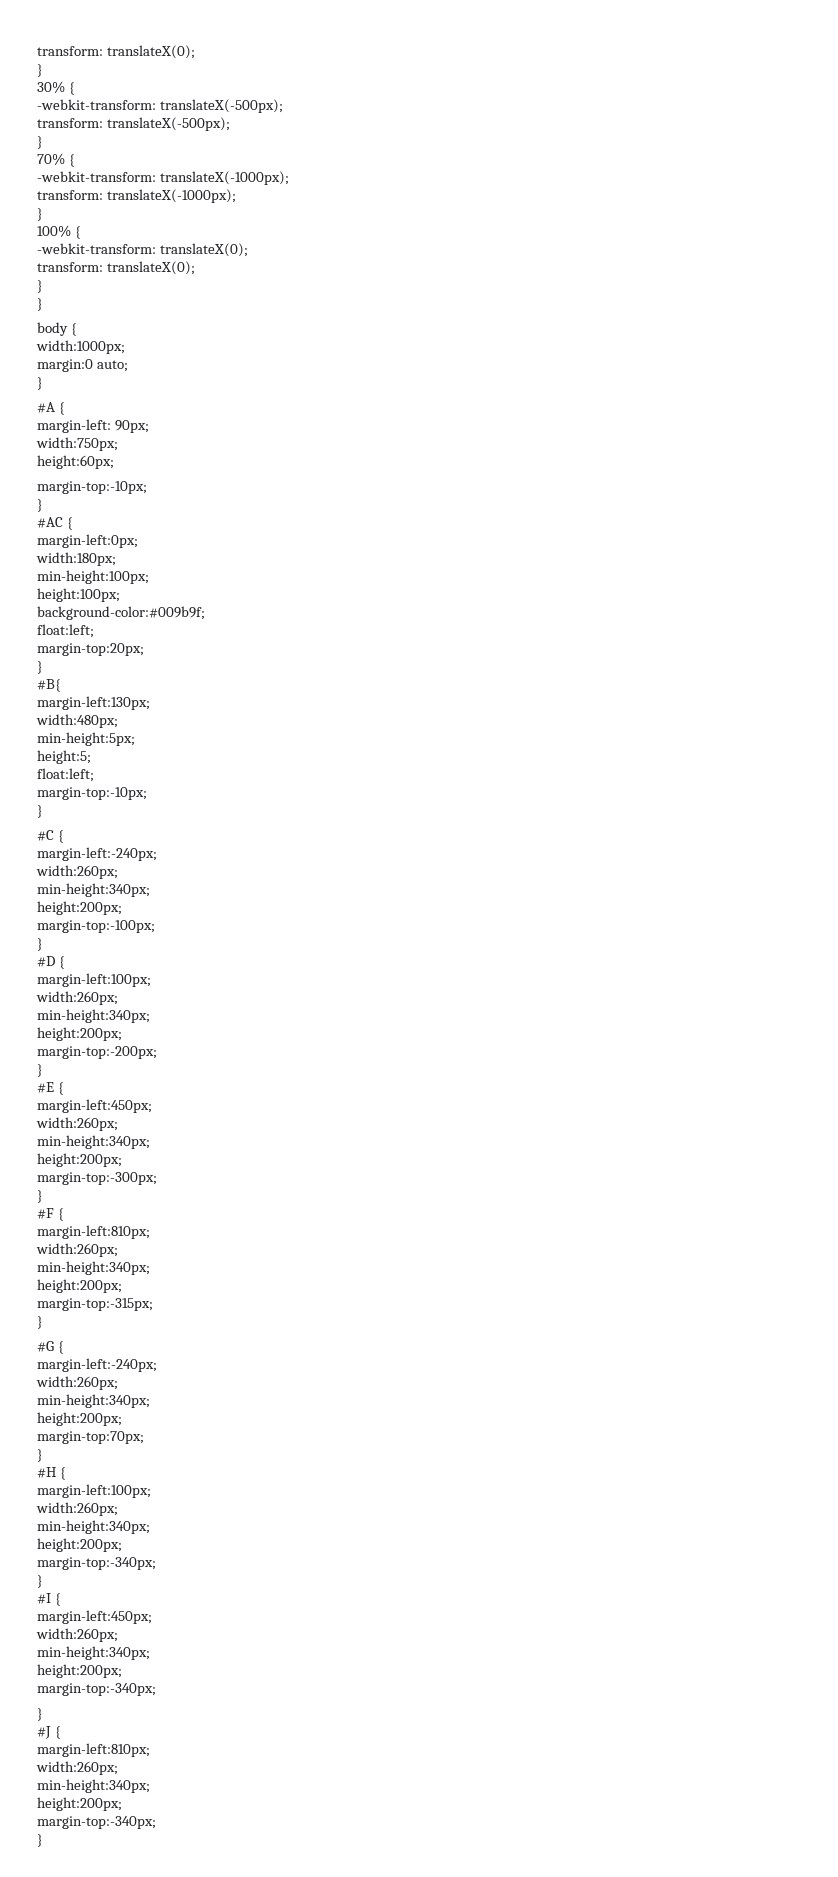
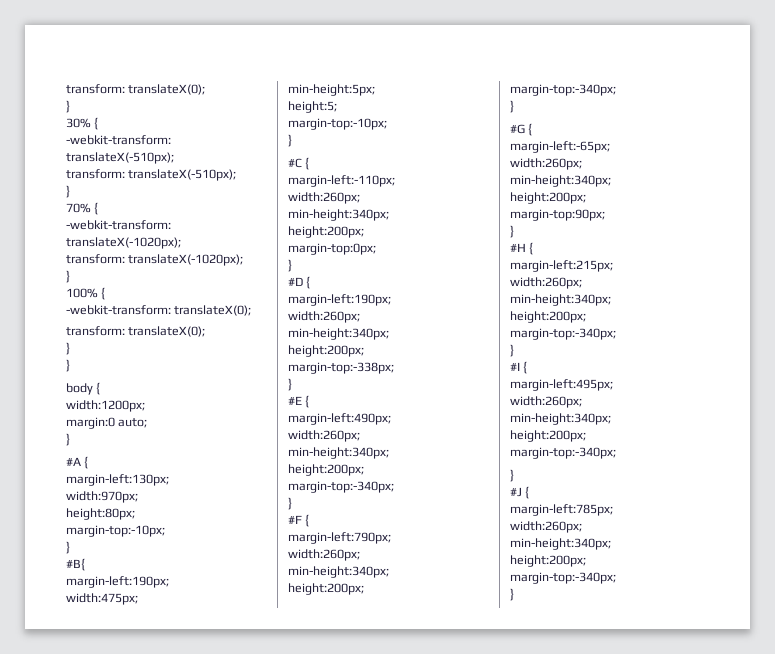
- -webkit-transform: translateX(-500px);
- transform: translateX(-500px);
+ -webkit-transform: translateX(-510px);
+ transform: translateX(-510px);
- -webkit-transform: translateX(-1000px);
- transform: translateX(-1000px);
+ -webkit-transform: translateX(-1020px);
+ transform: translateX(-1020px);
- width:1000px;
+ width:1200px;
- margin-left: 90px;
- width:750px;
- height:60px;
+ margin-left:130px;
+ width:970px;
+ height:80px;
  margin-top:-10px;
- }
- #AC {
- margin-left:0px;
- width:180px;
- min-height:100px;
- height:100px;
- background-color:#009b9f;
- float:left;
- margin-top:20px;
  #B{
- margin-left:130px;
- width:480px;
+ margin-left:190px;
+ width:475px;
  height:5;
- float:left;
  #C {
- margin-left:-240px;
+ margin-left:-110px;
  width:260px;
  min-height:340px;
  height:200px;
- margin-top:-100px;
+ margin-top:0px;
  #D {
- margin-left:100px;
+ margin-left:190px;
  width:260px;
  min-height:340px;
  height:200px;
- margin-top:-200px;
+ margin-top:-338px;
  #E {
- margin-left:450px;
+ margin-left:490px;
  width:260px;
  min-height:340px;
  height:200px;
- margin-top:-300px;
+ margin-top:-340px;
  #F {
- margin-left:810px;
+ margin-left:790px;
  width:260px;
  min-height:340px;
  height:200px;
- margin-top:-315px;
+ margin-top:-340px;
  #G {
- margin-left:-240px;
+ margin-left:-65px;
  width:260px;
  min-height:340px;
  height:200px;
- margin-top:70px;
+ margin-top:90px;
  #H {
- margin-left:100px;
+ margin-left:215px;
  #I {
- margin-left:450px;
+ margin-left:495px;
  #J {
- margin-left:810px;
+ margin-left:785px;

